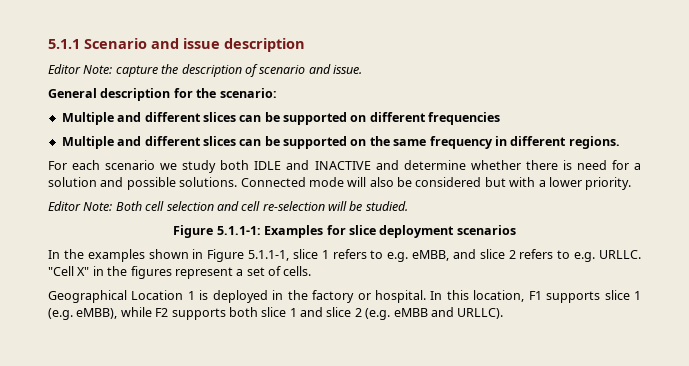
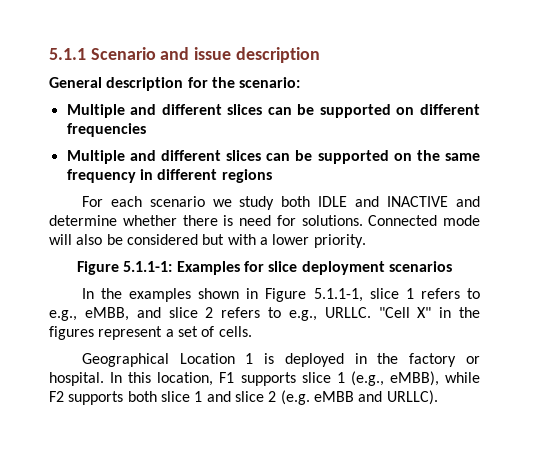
- Editor Note: capture the description of scenario and issue.
- Multiple and different slices can be supported on the same frequency in different regions.
+ Multiple and different slices can be supported on the same frequency in different regions
- For each scenario we study both IDLE and INACTIVE and determine whether there is need for a solution and possible solutions.
+ For each scenario we study both IDLE and INACTIVE and determine whether there is need for solutions.
- Editor Note: Both cell selection and cell re-selection will be studied.
- In the examples shown in Figure 5.1.1-1, slice 1 refers to e.g. eMBB, and slice 2 refers to e.g. URLLC.
+ In the examples shown in Figure 5.1.1-1, slice 1 refers to e.g., eMBB, and slice 2 refers to e.g., URLLC.
- In this location, F1 supports slice 1 (e.g. eMBB), while F2 supports both slice 1 and slice 2 (e.g. eMBB and URLLC).
+ In this location, F1 supports slice 1 (e.g., eMBB), while F2 supports both slice 1 and slice 2 (e.g. eMBB and URLLC).

